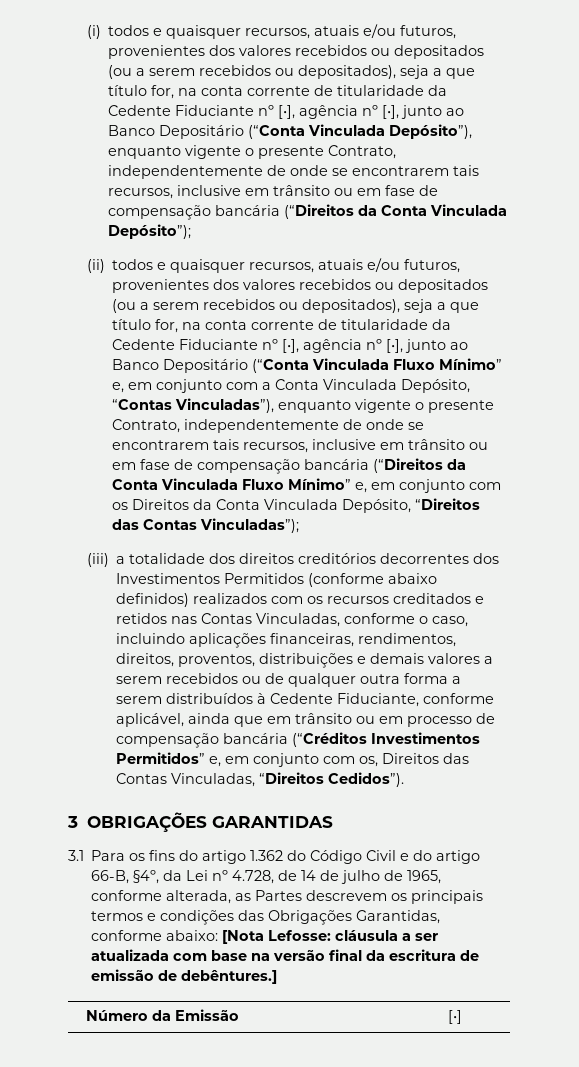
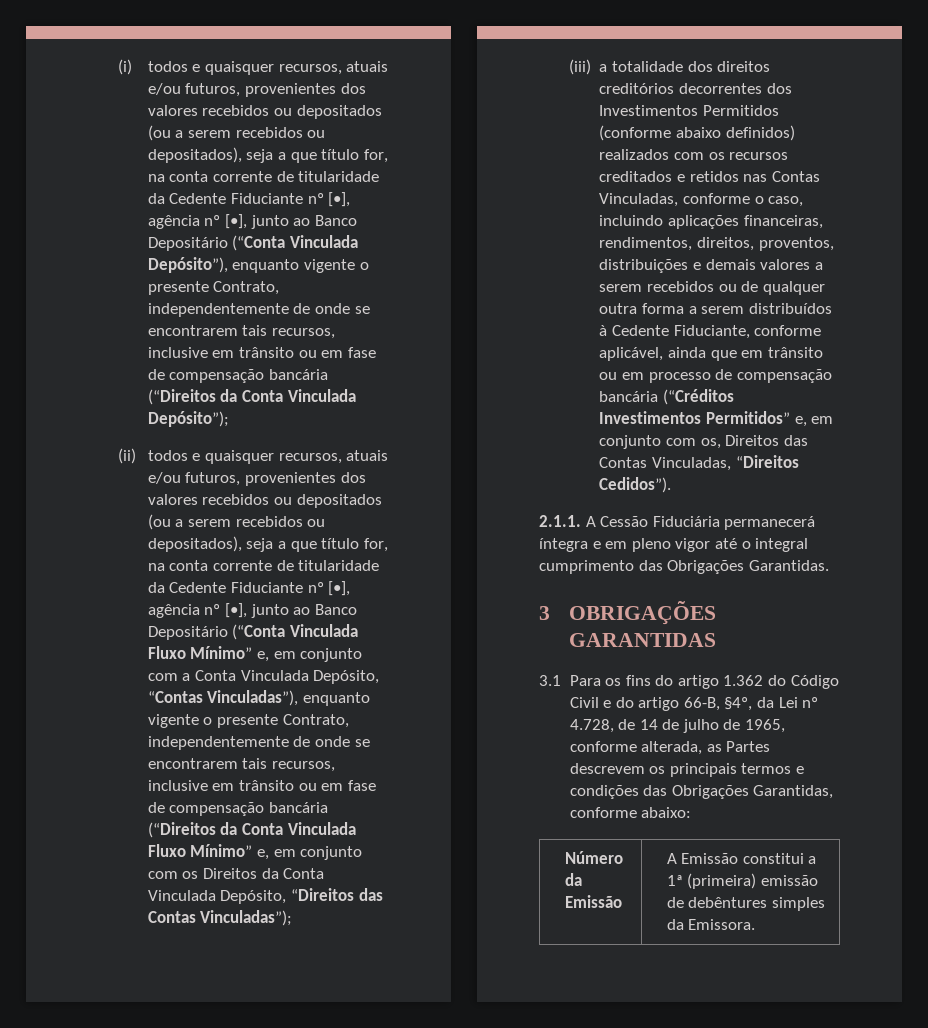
+ 2.1.1. A Cessão Fiduciária permanecerá íntegra e em pleno vigor até o integral cumprimento das Obrigações Garantidas.
- 3.1 Para os fins do artigo 1.362 do Código Civil e do artigo 66-B, §4º, da Lei nº 4.728, de 14 de julho de 1965, conforme alterada, as Partes descrevem os principais termos e condições das Obrigações Garantidas, conforme abaixo: [Nota Lefosse: cláusula a ser atualizada com base na versão final da escritura de emissão de debêntures.]
- Número da Emissão | [•]
+ 3.1 Para os fins do artigo 1.362 do Código Civil e do artigo 66-B, §4º, da Lei nº 4.728, de 14 de julho de 1965, conforme alterada, as Partes descrevem os principais termos e condições das Obrigações Garantidas, conforme abaixo:
+ Número da Emissão | A Emissão constitui a 1ª (primeira) emissão de debêntures simples da Emissora.

